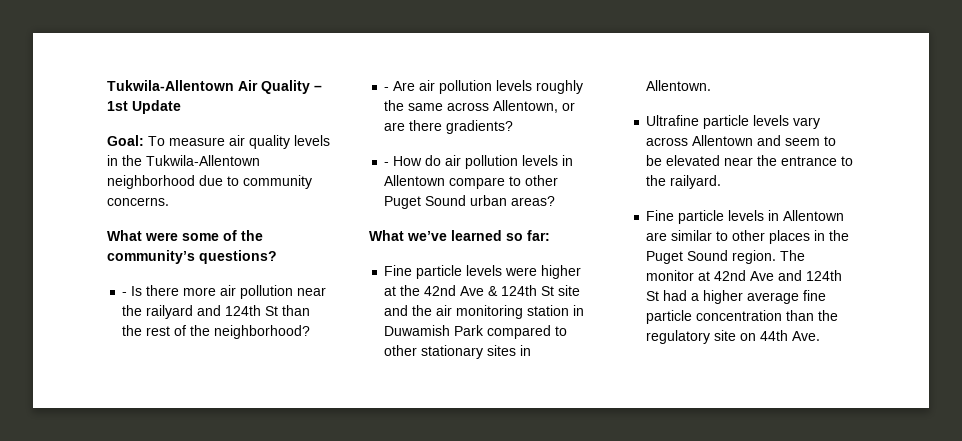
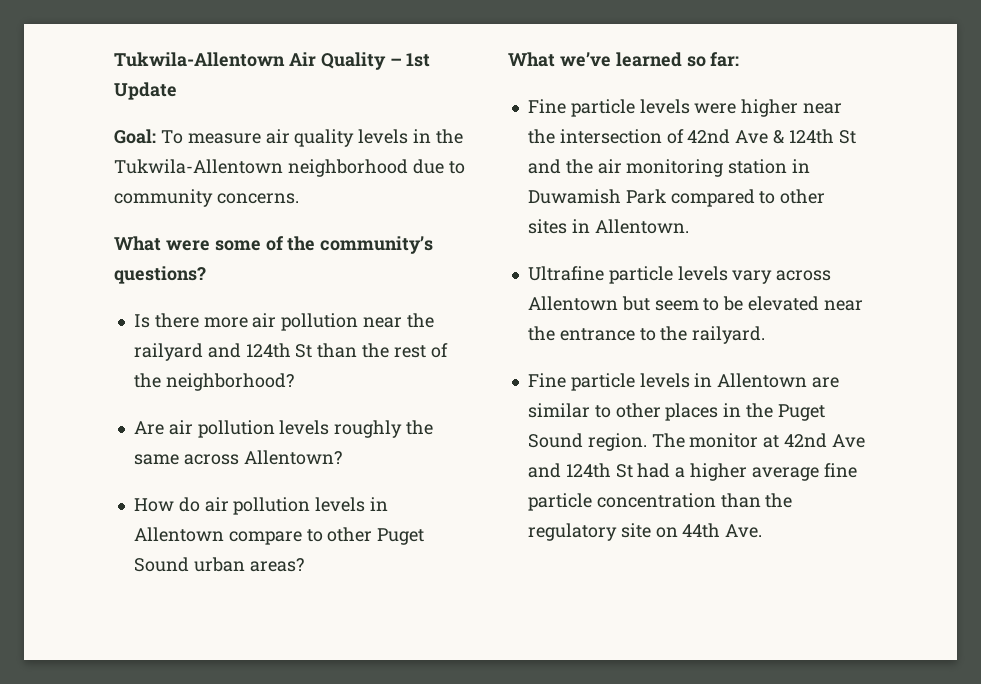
- - Is there more air pollution near the railyard and 124th St than the rest of the neighborhood?
+ Is there more air pollution near the railyard and 124th St than the rest of the neighborhood?
- - Are air pollution levels roughly the same across Allentown, or are there gradients?
- - How do air pollution levels in Allentown compare to other Puget Sound urban areas?
+ Are air pollution levels roughly the same across Allentown?
+ How do air pollution levels in Allentown compare to other Puget Sound urban areas?
- Fine particle levels were higher at the 42nd Ave & 124th St site and the air monitoring station in Duwamish Park compared to other stationary sites in Allentown.
+ Fine particle levels were higher near the intersection of 42nd Ave & 124th St and the air monitoring station in Duwamish Park compared to other sites in Allentown.
- Ultrafine particle levels vary across Allentown and seem to be elevated near the entrance to the railyard.
+ Ultrafine particle levels vary across Allentown but seem to be elevated near the entrance to the railyard.

